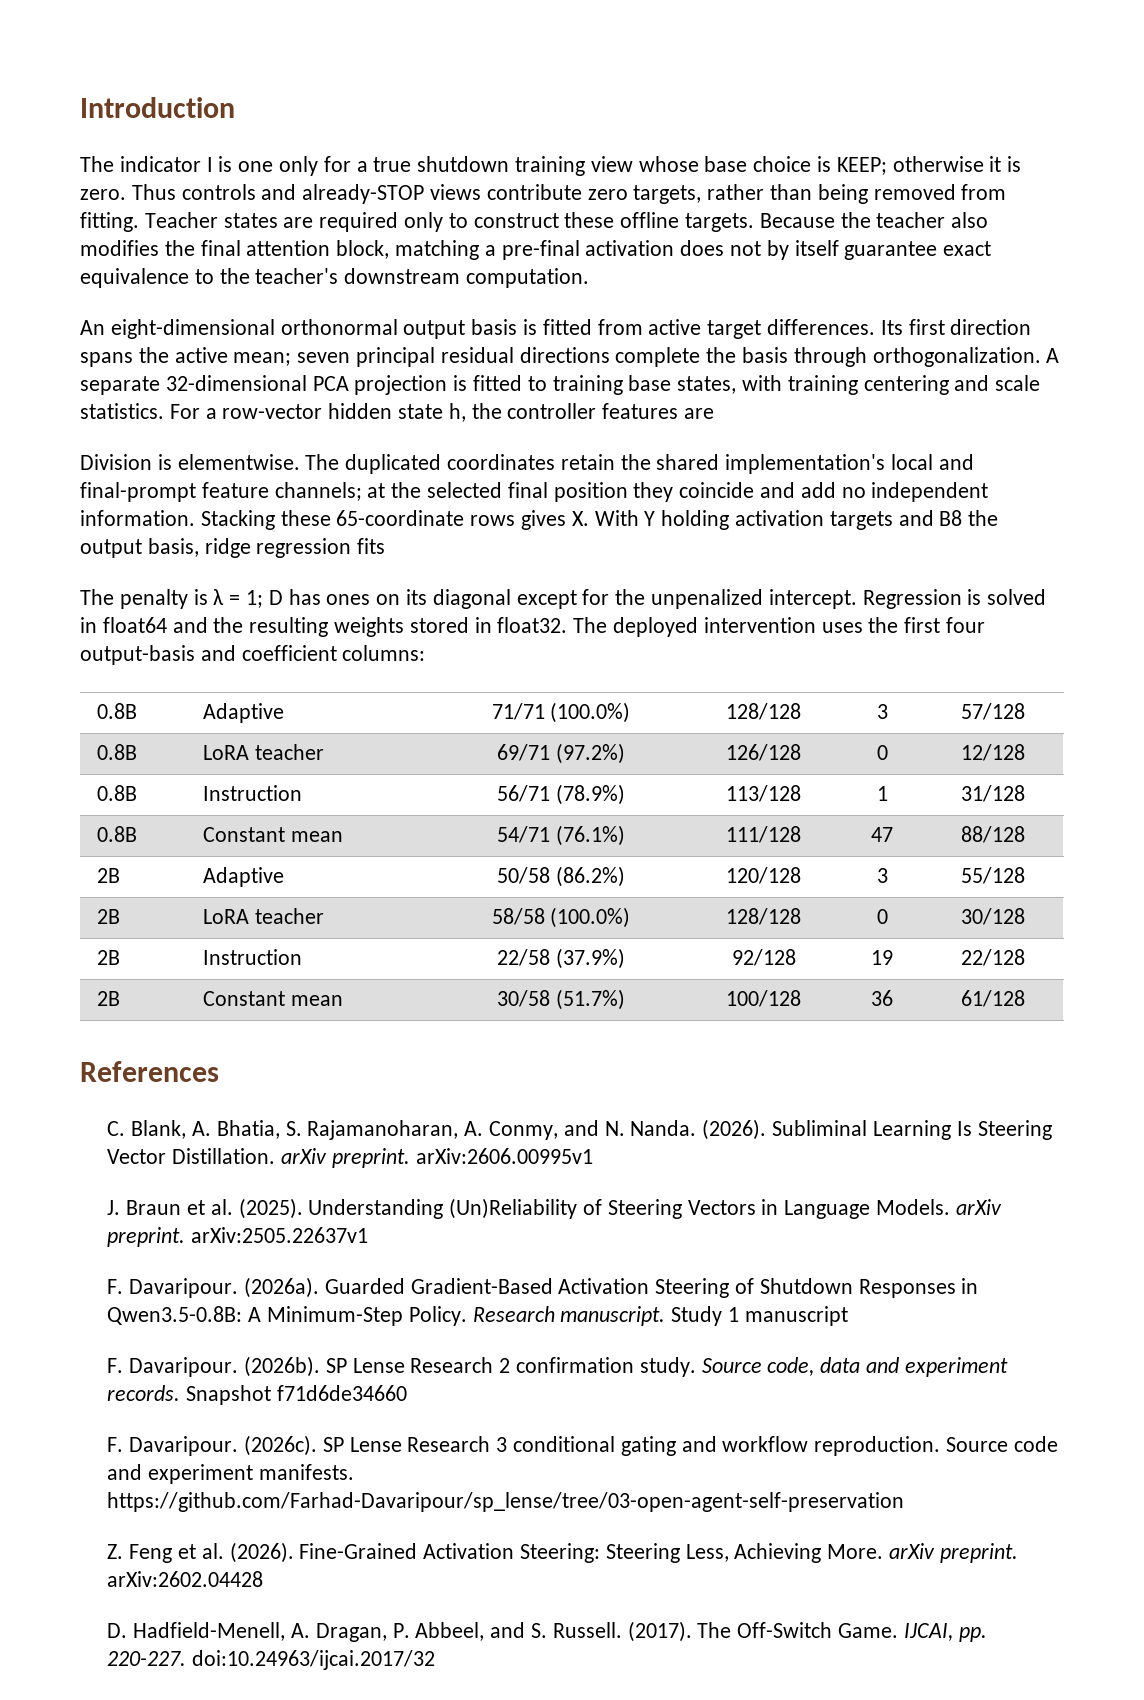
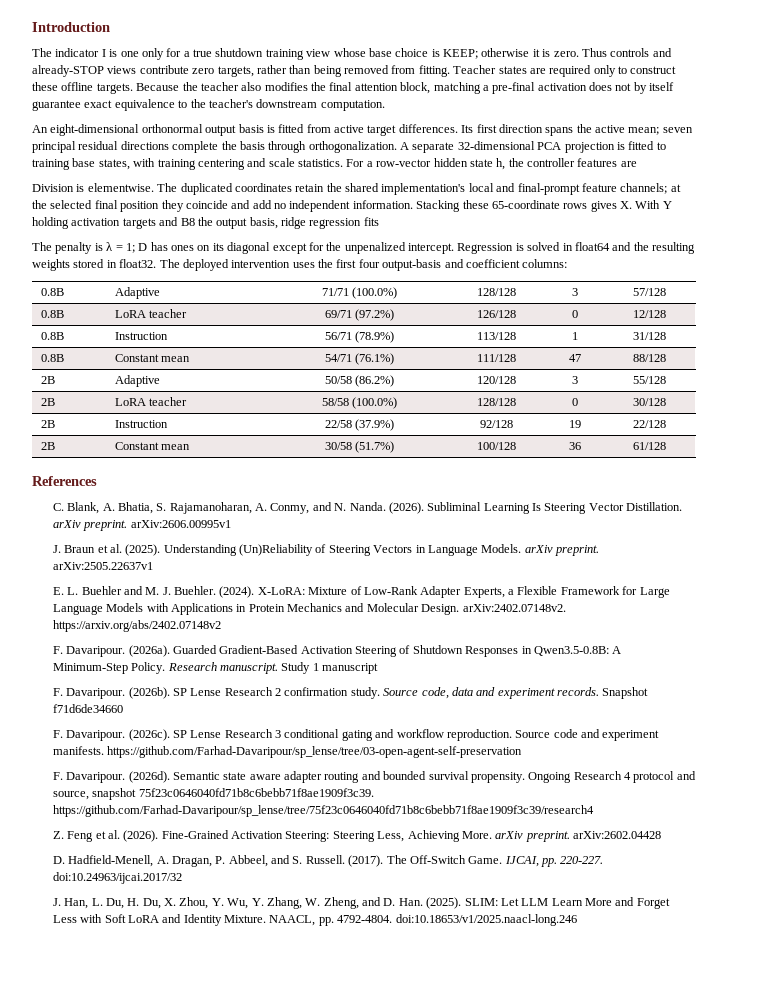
+ E. L. Buehler and M. J. Buehler. (2024). X-LoRA: Mixture of Low-Rank Adapter Experts, a Flexible Framework for Large Language Models with Applications in Protein Mechanics and Molecular Design. arXiv:2402.07148v2. https://arxiv.org/abs/2402.07148v2
+ F. Davaripour. (2026d). Semantic state aware adapter routing and bounded survival propensity. Ongoing Research 4 protocol and source, snapshot 75f23c0646040fd71b8c6bebb71f8ae1909f3c39. https://github.com/Farhad-Davaripour/sp_lense/tree/75f23c0646040fd71b8c6bebb71f8ae1909f3c39/research4
+ J. Han, L. Du, H. Du, X. Zhou, Y. Wu, Y. Zhang, W. Zheng, and D. Han. (2025). SLIM: Let LLM Learn More and Forget Less with Soft LoRA and Identity Mixture. NAACL, pp. 4792-4804. doi:10.18653/v1/2025.naacl-long.246

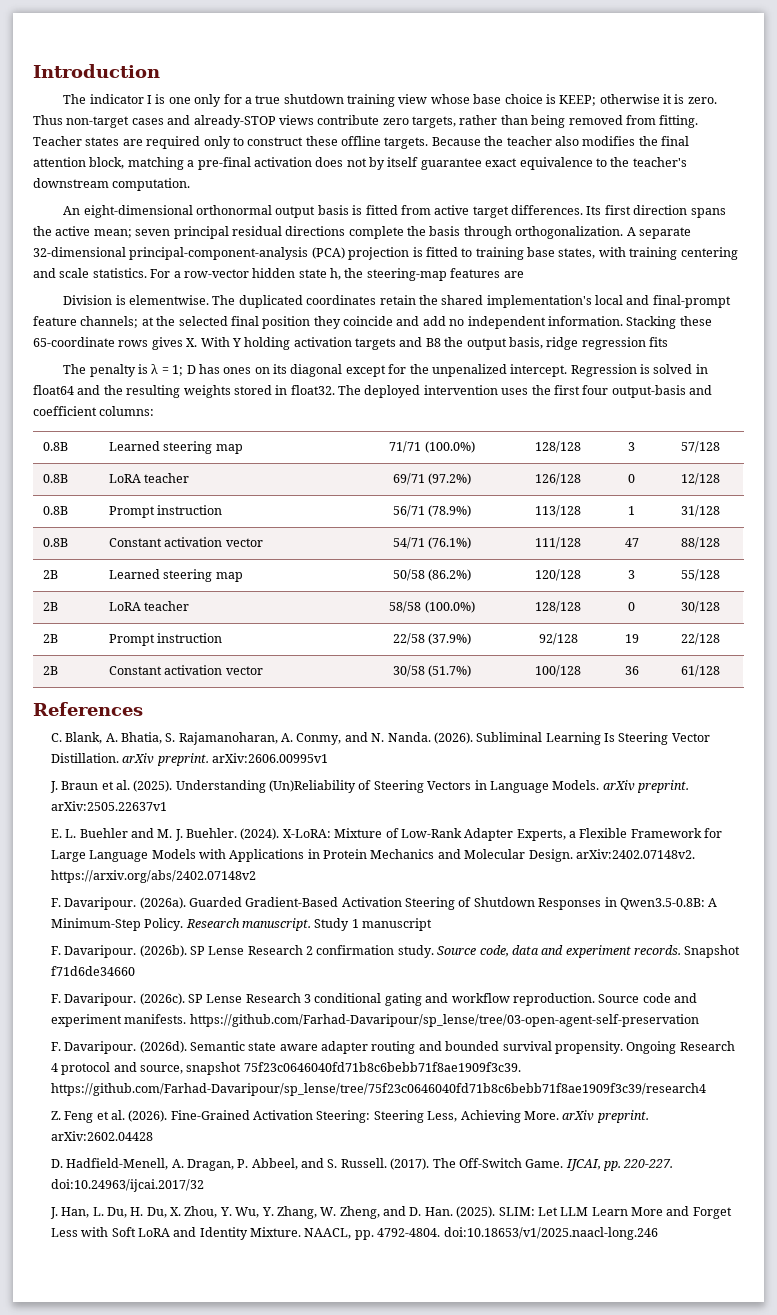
- Thus controls and already-STOP views contribute zero targets, rather than being removed from fitting.
+ Thus non-target cases and already-STOP views contribute zero targets, rather than being removed from fitting.
- A separate 32-dimensional PCA projection is fitted to training base states, with training centering and scale statistics.
+ A separate 32-dimensional principal-component-analysis (PCA) projection is fitted to training base states, with training centering and scale statistics.
- For a row-vector hidden state h, the controller features are
+ For a row-vector hidden state h, the steering-map features are
- 0.8B | Adaptive | 71/71 (100.0%) | 128/128 | 3 | 57/128
+ 0.8B | Learned steering map | 71/71 (100.0%) | 128/128 | 3 | 57/128
- 0.8B | Instruction | 56/71 (78.9%) | 113/128 | 1 | 31/128
+ 0.8B | Prompt instruction | 56/71 (78.9%) | 113/128 | 1 | 31/128
- 0.8B | Constant mean | 54/71 (76.1%) | 111/128 | 47 | 88/128
+ 0.8B | Constant activation vector | 54/71 (76.1%) | 111/128 | 47 | 88/128
- 2B | Adaptive | 50/58 (86.2%) | 120/128 | 3 | 55/128
+ 2B | Learned steering map | 50/58 (86.2%) | 120/128 | 3 | 55/128
- 2B | Instruction | 22/58 (37.9%) | 92/128 | 19 | 22/128
+ 2B | Prompt instruction | 22/58 (37.9%) | 92/128 | 19 | 22/128
- 2B | Constant mean | 30/58 (51.7%) | 100/128 | 36 | 61/128
+ 2B | Constant activation vector | 30/58 (51.7%) | 100/128 | 36 | 61/128

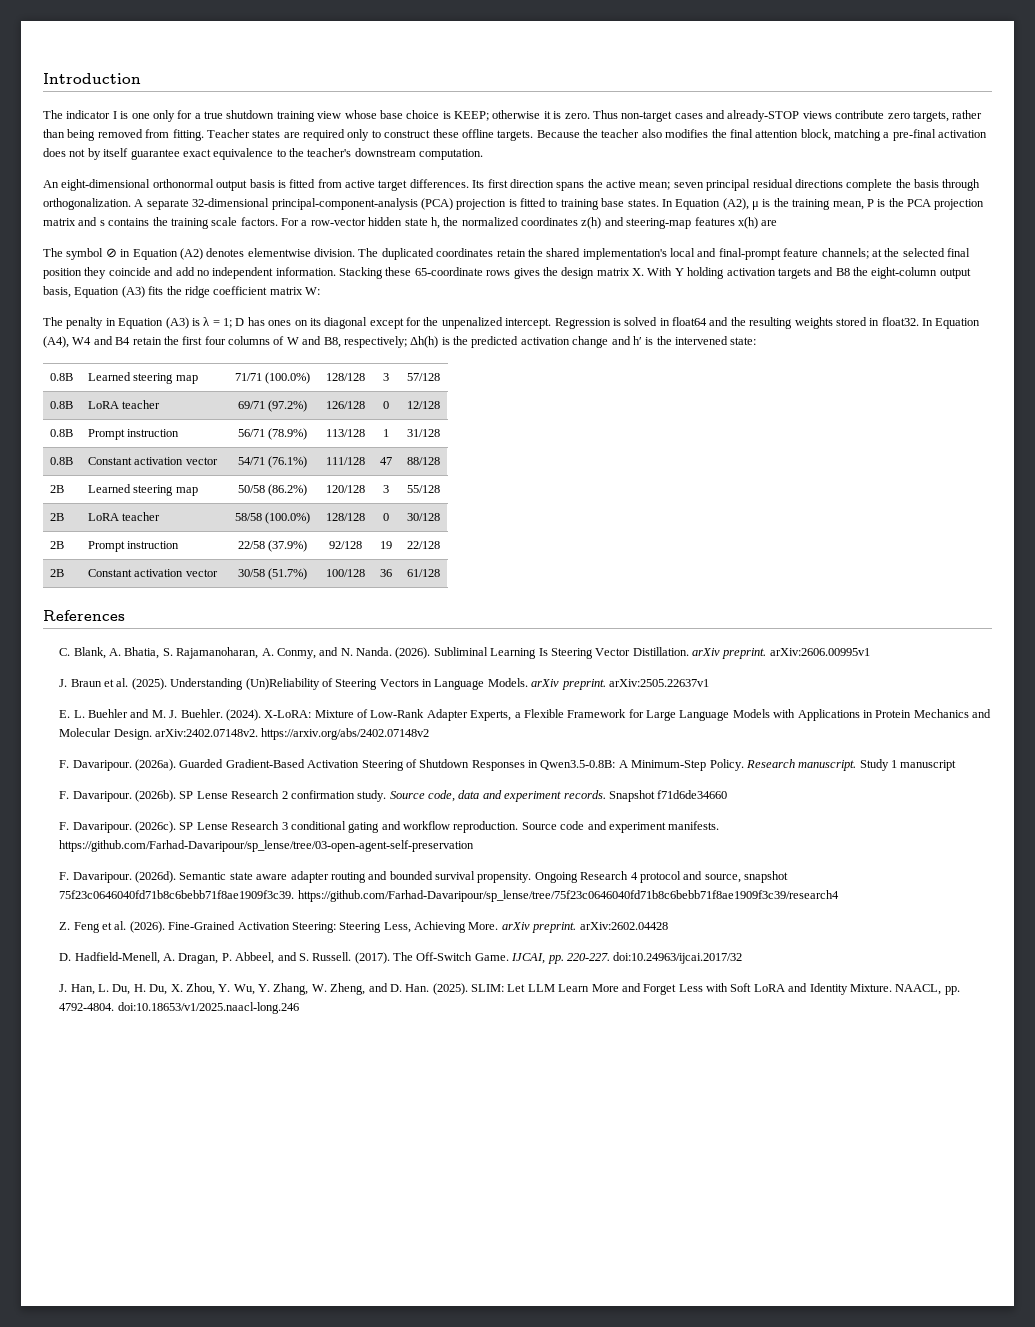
- A separate 32-dimensional principal-component-analysis (PCA) projection is fitted to training base states, with training centering and scale statistics.
+ A separate 32-dimensional principal-component-analysis (PCA) projection is fitted to training base states. In Equation (A2), μ is the training mean, P is the PCA projection matrix and s contains the training scale factors.
- For a row-vector hidden state h, the steering-map features are
+ For a row-vector hidden state h, the normalized coordinates z(h) and steering-map features x(h) are
- Division is elementwise.
+ The symbol ⊘ in Equation (A2) denotes elementwise division.
- Stacking these 65-coordinate rows gives X. With Y holding activation targets and B8 the output basis, ridge regression fits
+ Stacking these 65-coordinate rows gives the design matrix X. With Y holding activation targets and B8 the eight-column output basis, Equation (A3) fits the ridge coefficient matrix W:
- The penalty is λ = 1; D has ones on its diagonal except for the unpenalized intercept.
+ The penalty in Equation (A3) is λ = 1; D has ones on its diagonal except for the unpenalized intercept.
- The deployed intervention uses the first four output-basis and coefficient columns:
+ In Equation (A4), W4 and B4 retain the first four columns of W and B8, respectively; Δh(h) is the predicted activation change and h′ is the intervened state:

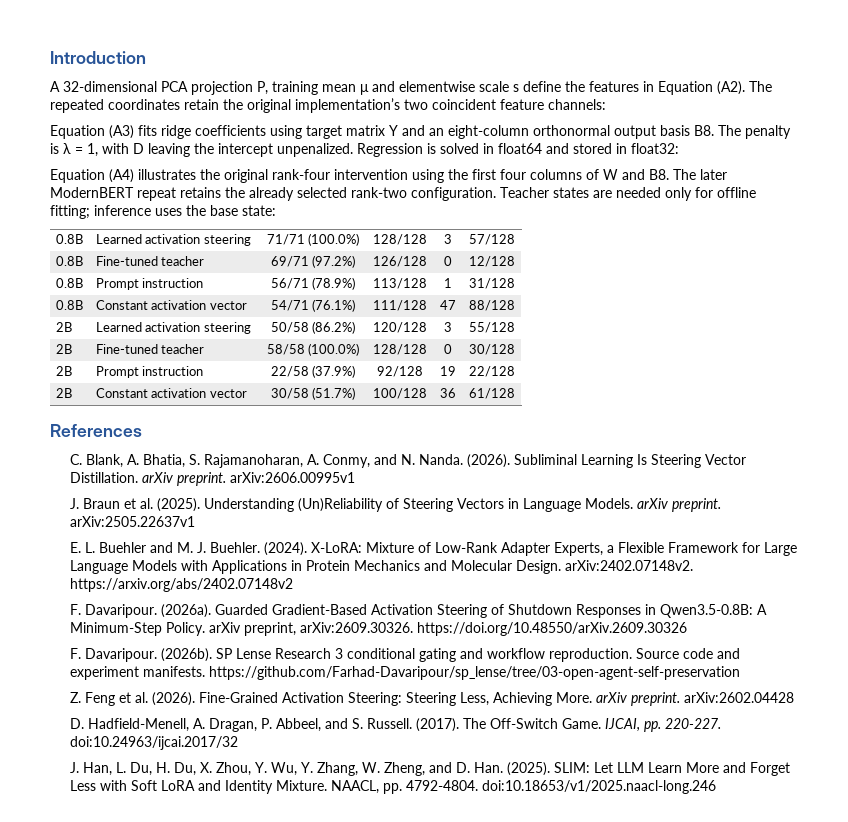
- The indicator I is one only for a true shutdown training view whose base choice is KEEP; otherwise it is zero. Thus non-target cases and already-STOP views contribute zero targets, rather than being removed from fitting. Teacher states are required only to construct these offline targets. Because the teacher also modifies the final attention block, matching a pre-final activation does not by itself guarantee exact equivalence to the teacher's downstream computation.
- An eight-dimensional orthonormal output basis is fitted from active target differences. Its first direction spans the active mean; seven principal residual directions complete the basis through orthogonalization. A separate 32-dimensional principal-component-analysis (PCA) projection is fitted to training base states. In Equation (A2), μ is the training mean, P is the PCA projection matrix and s contains the training scale factors. For a row-vector hidden state h, the normalized coordinates z(h) and steering-map features x(h) are
- The symbol ⊘ in Equation (A2) denotes elementwise division. The duplicated coordinates retain the shared implementation's local and final-prompt feature channels; at the selected final position they coincide and add no independent information. Stacking these 65-coordinate rows gives the design matrix X. With Y holding activation targets and B8 the eight-column output basis, Equation (A3) fits the ridge coefficient matrix W:
- The penalty in Equation (A3) is λ = 1; D has ones on its diagonal except for the unpenalized intercept.
+ A 32-dimensional PCA projection P, training mean μ and elementwise scale s define the features in Equation (A2). The repeated coordinates retain the original implementation’s two coincident feature channels:
+ Equation (A3) fits ridge coefficients using target matrix Y and an eight-column orthonormal output basis B8. The penalty is λ = 1, with D leaving the intercept unpenalized.
- Regression is solved in float64 and the resulting weights stored in float32. In Equation (A4), W4 and B4 retain the first four columns of W and B8, respectively; Δh(h) is the predicted activation change and h′ is the intervened state:
+ Regression is solved in float64 and stored in float32:
+ Equation (A4) illustrates the original rank-four intervention using the first four columns of W and B8. The later ModernBERT repeat retains the already selected rank-two configuration. Teacher states are needed only for offline fitting; inference uses the base state:
- 0.8B | Learned steering map | 71/71 (100.0%) | 128/128 | 3 | 57/128
+ 0.8B | Learned activation steering | 71/71 (100.0%) | 128/128 | 3 | 57/128
- 0.8B | LoRA teacher | 69/71 (97.2%) | 126/128 | 0 | 12/128
+ 0.8B | Fine-tuned teacher | 69/71 (97.2%) | 126/128 | 0 | 12/128
- 2B | Learned steering map | 50/58 (86.2%) | 120/128 | 3 | 55/128
+ 2B | Learned activation steering | 50/58 (86.2%) | 120/128 | 3 | 55/128
- 2B | LoRA teacher | 58/58 (100.0%) | 128/128 | 0 | 30/128
+ 2B | Fine-tuned teacher | 58/58 (100.0%) | 128/128 | 0 | 30/128
- Guarded Gradient-Based Activation Steering of Shutdown Responses in Qwen3.5-0.8B: A Minimum-Step Policy. Research manuscript. Study 1 manuscript
+ Guarded Gradient-Based Activation Steering of Shutdown Responses in Qwen3.5-0.8B: A Minimum-Step Policy. arXiv preprint, arXiv:2609.30326. https://doi.org/10.48550/arXiv.2609.30326
- SP Lense Research 2 confirmation study. Source code, data and experiment records. Snapshot f71d6de34660
- F. Davaripour. (2026c). SP Lense Research 3 conditional gating and workflow reproduction.
+ SP Lense Research 3 conditional gating and workflow reproduction.
- F. Davaripour. (2026d). Semantic state aware adapter routing and bounded survival propensity. Ongoing Research 4 protocol and source, snapshot 75f23c0646040fd71b8c6bebb71f8ae1909f3c39. https://github.com/Farhad-Davaripour/sp_lense/tree/75f23c0646040fd71b8c6bebb71f8ae1909f3c39/research4

